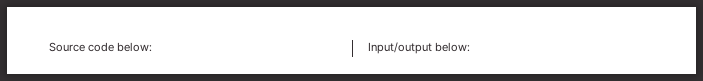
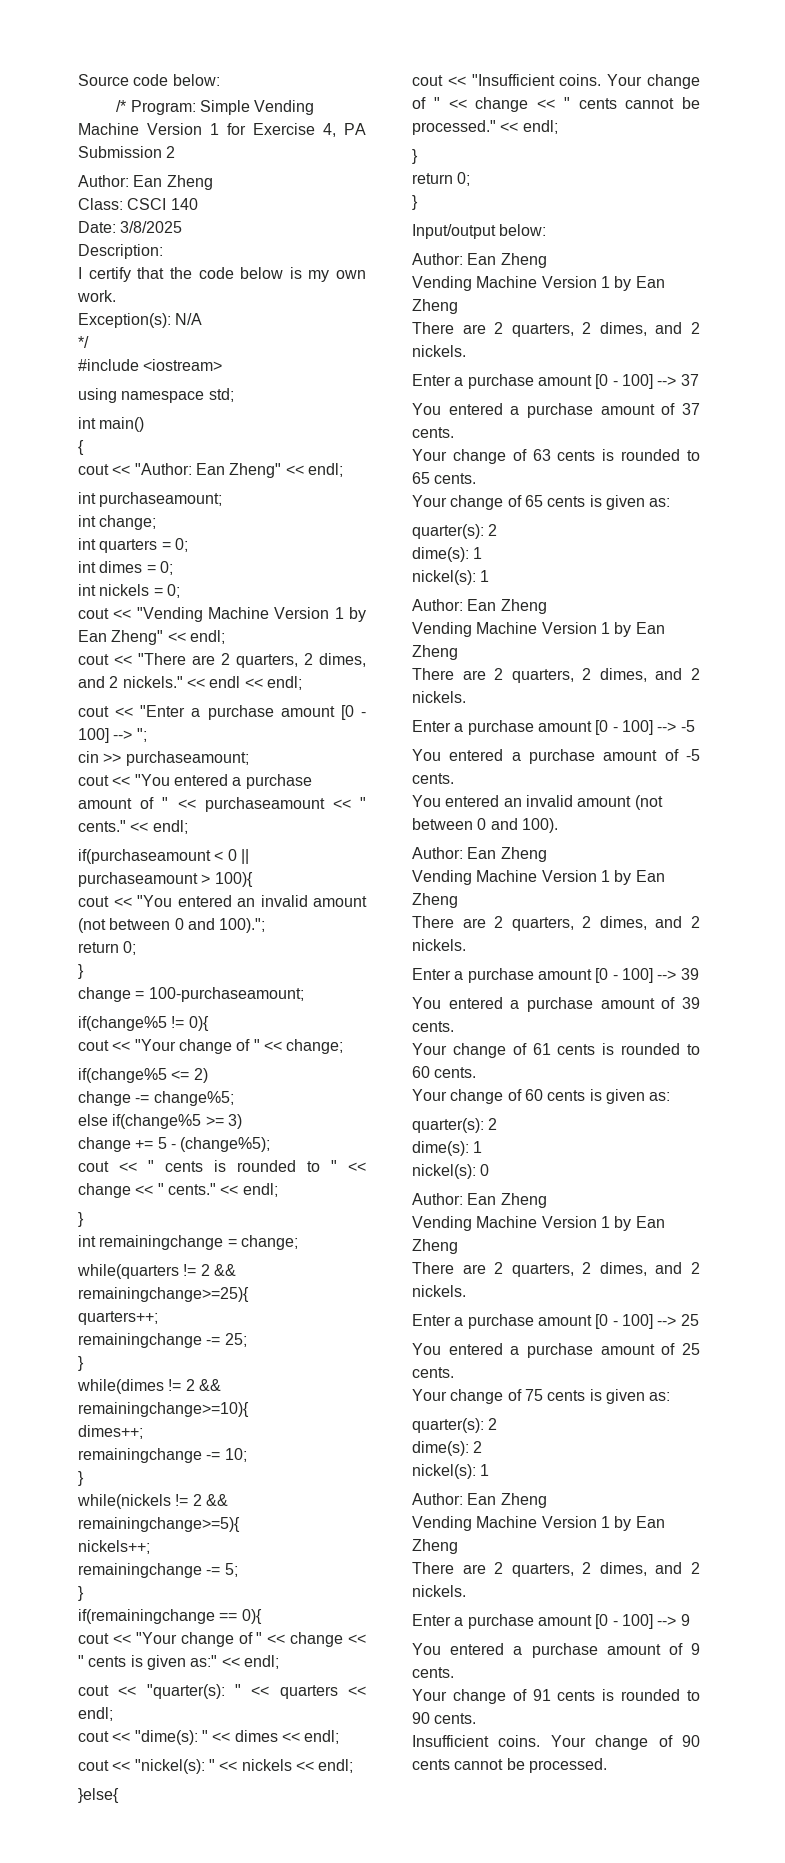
+ /* Program: Simple Vending Machine Version 1 for Exercise 4, PA Submission 2
+ Author: Ean Zheng
+ Class: CSCI 140
+ Date: 3/8/2025
+ Description:
+ I certify that the code below is my own work.
+ Exception(s): N/A
+ */
+ #include <iostream>
+ using namespace std;
+ int main()
+ {
+ cout << "Author: Ean Zheng" << endl;
+ int purchaseamount;
+ int change;
+ int quarters = 0;
+ int dimes = 0;
+ int nickels = 0;
+ cout << "Vending Machine Version 1 by Ean Zheng" << endl;
+ cout << "There are 2 quarters, 2 dimes, and 2 nickels." << endl << endl;
+ cout << "Enter a purchase amount [0 - 100] --> ";
+ cin >> purchaseamount;
+ cout << "You entered a purchase amount of " << purchaseamount << " cents." << endl;
+ if(purchaseamount < 0 || purchaseamount > 100){
+ cout << "You entered an invalid amount (not between 0 and 100).";
+ return 0;
+ }
+ change = 100-purchaseamount;
+ if(change%5 != 0){
+ cout << "Your change of " << change;
+ if(change%5 <= 2)
+ change -= change%5;
+ else if(change%5 >= 3)
+ change += 5 - (change%5);
+ cout << " cents is rounded to " << change << " cents." << endl;
+ }
+ int remainingchange = change;
+ while(quarters != 2 && remainingchange>=25){
+ quarters++;
+ remainingchange -= 25;
+ }
+ while(dimes != 2 && remainingchange>=10){
+ dimes++;
+ remainingchange -= 10;
+ }
+ while(nickels != 2 && remainingchange>=5){
+ nickels++;
+ remainingchange -= 5;
+ }
+ if(remainingchange == 0){
+ cout << "Your change of " << change << " cents is given as:" << endl;
+ cout << "quarter(s): " << quarters << endl;
+ cout << "dime(s): " << dimes << endl;
+ cout << "nickel(s): " << nickels << endl;
+ }else{
+ cout << "Insufficient coins. Your change of " << change << " cents cannot be processed." << endl;
+ }
+ return 0;
+ }
  Input/output below:
+ Author: Ean Zheng
+ Vending Machine Version 1 by Ean Zheng
+ There are 2 quarters, 2 dimes, and 2 nickels.
+ Enter a purchase amount [0 - 100] --> 37
+ You entered a purchase amount of 37 cents.
+ Your change of 63 cents is rounded to 65 cents.
+ Your change of 65 cents is given as:
+ quarter(s): 2
+ dime(s): 1
+ nickel(s): 1
+ Author: Ean Zheng
+ Vending Machine Version 1 by Ean Zheng
+ There are 2 quarters, 2 dimes, and 2 nickels.
+ Enter a purchase amount [0 - 100] --> -5
+ You entered a purchase amount of -5 cents.
+ You entered an invalid amount (not between 0 and 100).
+ Author: Ean Zheng
+ Vending Machine Version 1 by Ean Zheng
+ There are 2 quarters, 2 dimes, and 2 nickels.
+ Enter a purchase amount [0 - 100] --> 39
+ You entered a purchase amount of 39 cents.
+ Your change of 61 cents is rounded to 60 cents.
+ Your change of 60 cents is given as:
+ quarter(s): 2
+ dime(s): 1
+ nickel(s): 0
+ Author: Ean Zheng
+ Vending Machine Version 1 by Ean Zheng
+ There are 2 quarters, 2 dimes, and 2 nickels.
+ Enter a purchase amount [0 - 100] --> 25
+ You entered a purchase amount of 25 cents.
+ Your change of 75 cents is given as:
+ quarter(s): 2
+ dime(s): 2
+ nickel(s): 1
+ Author: Ean Zheng
+ Vending Machine Version 1 by Ean Zheng
+ There are 2 quarters, 2 dimes, and 2 nickels.
+ Enter a purchase amount [0 - 100] --> 9
+ You entered a purchase amount of 9 cents.
+ Your change of 91 cents is rounded to 90 cents.
+ Insufficient coins. Your change of 90 cents cannot be processed.

